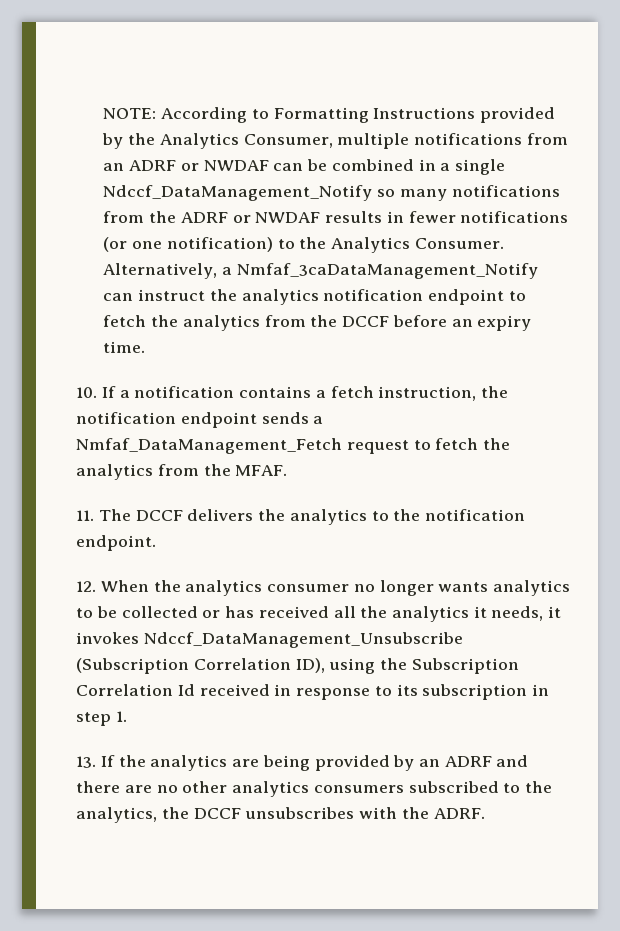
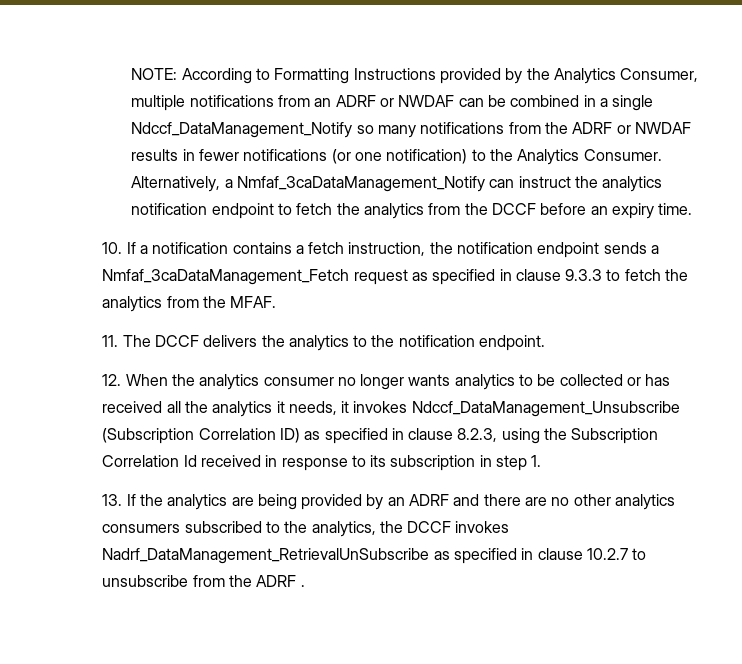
- 10. If a notification contains a fetch instruction, the notification endpoint sends a Nmfaf_DataManagement_Fetch request to fetch the analytics from the MFAF.
+ 10. If a notification contains a fetch instruction, the notification endpoint sends a Nmfaf_3caDataManagement_Fetch request as specified in clause 9.3.3 to fetch the analytics from the MFAF.
- 12. When the analytics consumer no longer wants analytics to be collected or has received all the analytics it needs, it invokes Ndccf_DataManagement_Unsubscribe (Subscription Correlation ID), using the Subscription Correlation Id received in response to its subscription in step 1.
+ 12. When the analytics consumer no longer wants analytics to be collected or has received all the analytics it needs, it invokes Ndccf_DataManagement_Unsubscribe (Subscription Correlation ID) as specified in clause 8.2.3, using the Subscription Correlation Id received in response to its subscription in step 1.
- 13. If the analytics are being provided by an ADRF and there are no other analytics consumers subscribed to the analytics, the DCCF unsubscribes with the ADRF.
+ 13. If the analytics are being provided by an ADRF and there are no other analytics consumers subscribed to the analytics, the DCCF invokes Nadrf_DataManagement_RetrievalUnSubscribe as specified in clause 10.2.7 to unsubscribe from the ADRF .

